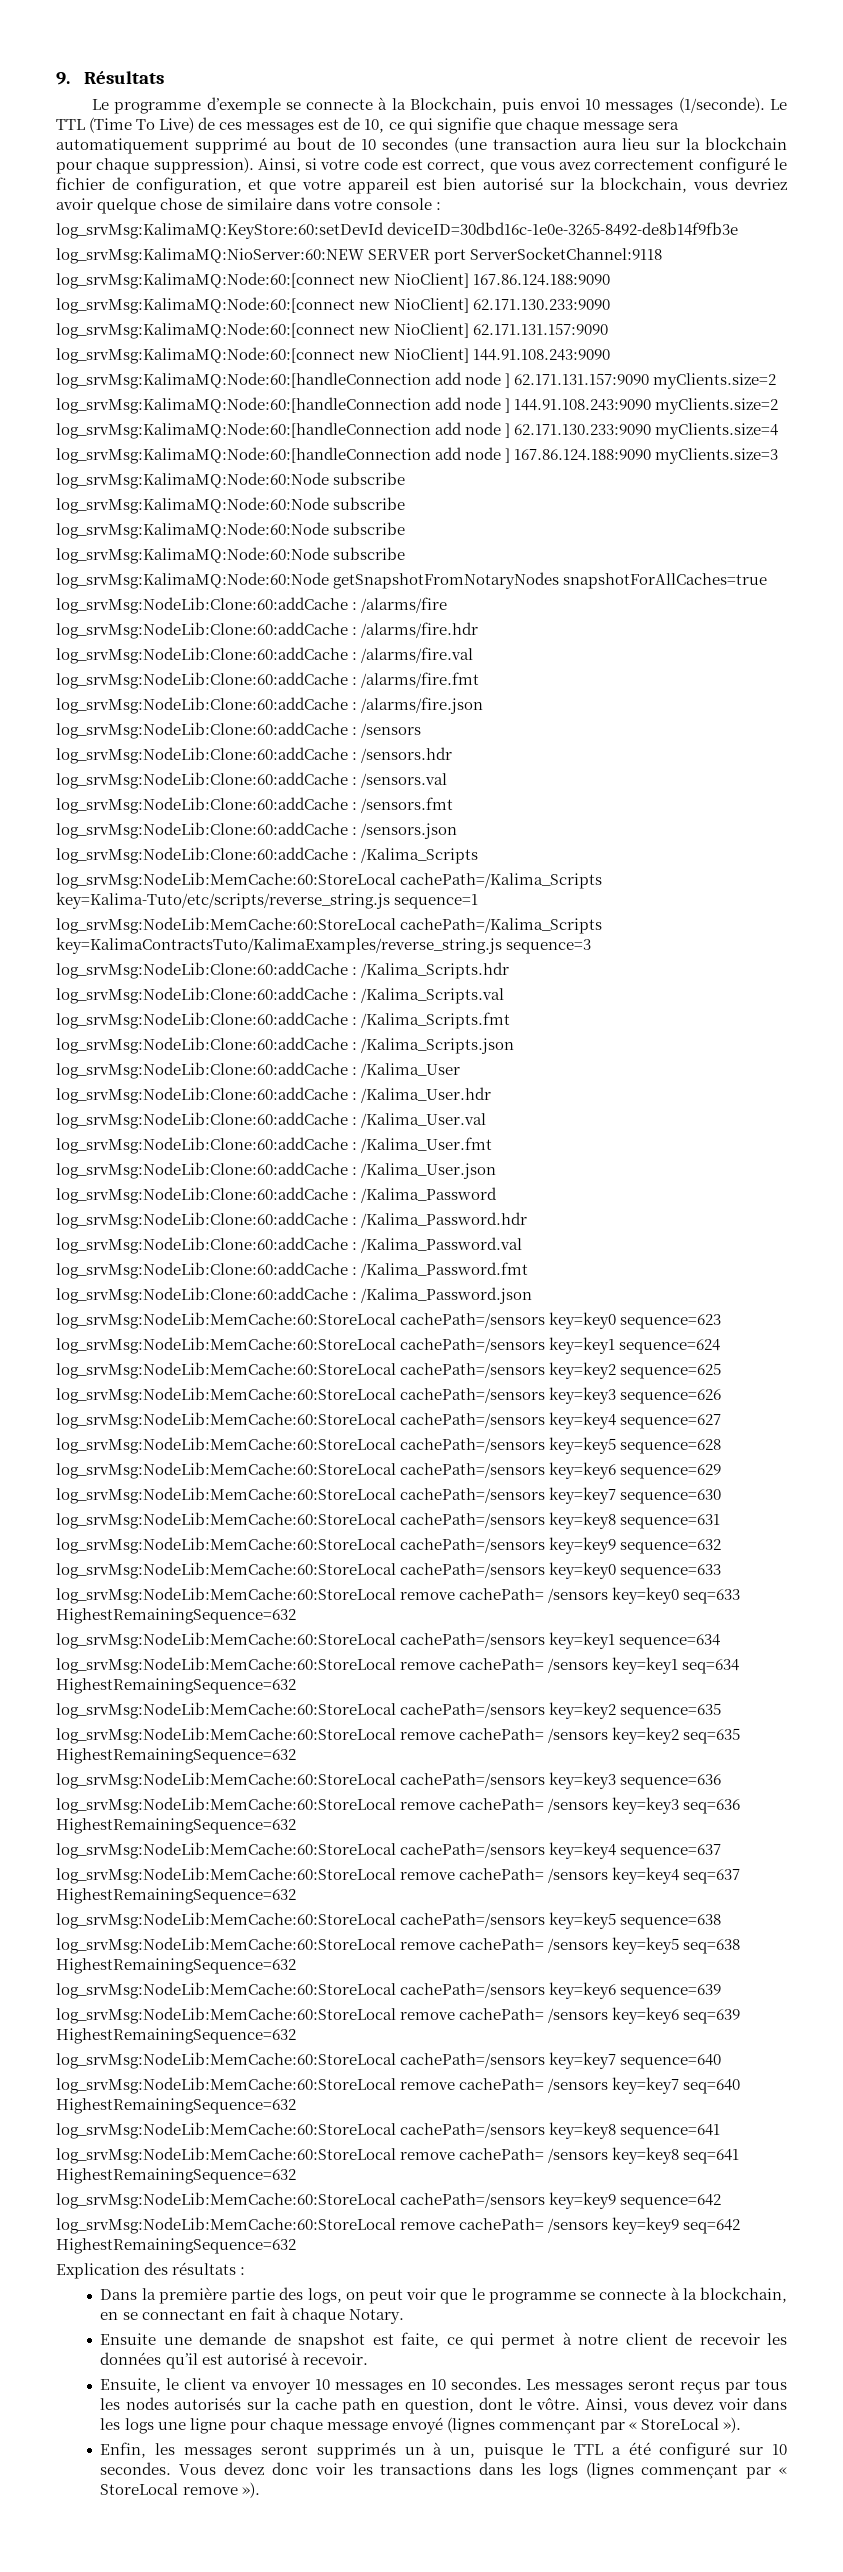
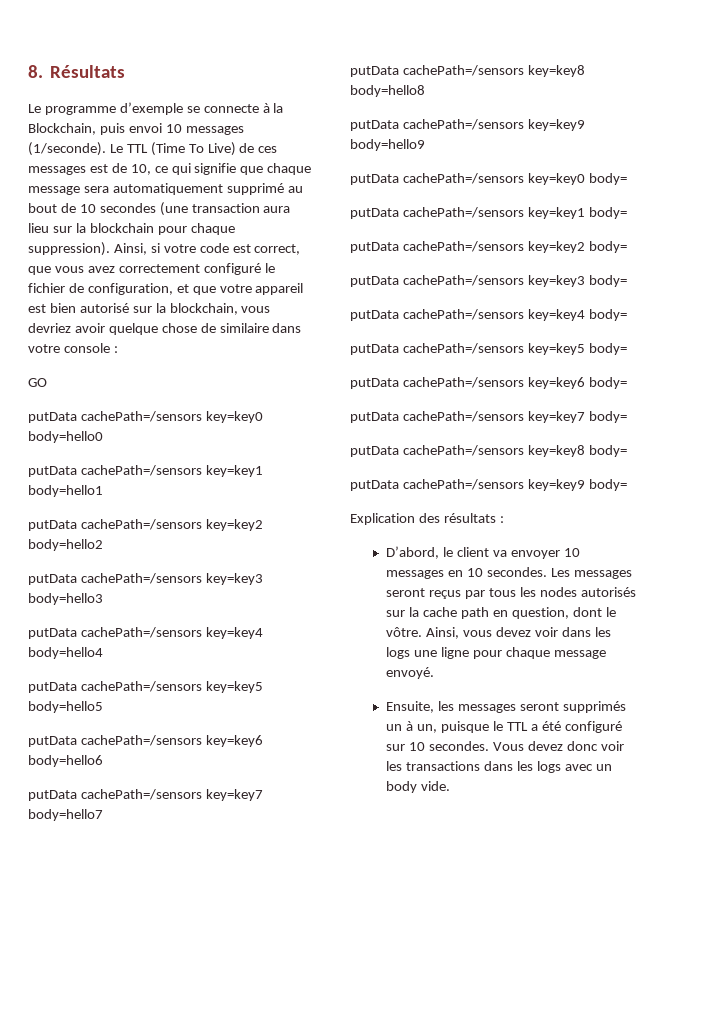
- 9. Résultats
+ 8. Résultats
- log_srvMsg:KalimaMQ:KeyStore:60:setDevId deviceID=30dbd16c-1e0e-3265-8492-de8b14f9fb3e
- log_srvMsg:KalimaMQ:NioServer:60:NEW SERVER port ServerSocketChannel:9118
- log_srvMsg:KalimaMQ:Node:60:[connect new NioClient] 167.86.124.188:9090
- log_srvMsg:KalimaMQ:Node:60:[connect new NioClient] 62.171.130.233:9090
- log_srvMsg:KalimaMQ:Node:60:[connect new NioClient] 62.171.131.157:9090
- log_srvMsg:KalimaMQ:Node:60:[connect new NioClient] 144.91.108.243:9090
- log_srvMsg:KalimaMQ:Node:60:[handleConnection add node ] 62.171.131.157:9090 myClients.size=2
- log_srvMsg:KalimaMQ:Node:60:[handleConnection add node ] 144.91.108.243:9090 myClients.size=2
- log_srvMsg:KalimaMQ:Node:60:[handleConnection add node ] 62.171.130.233:9090 myClients.size=4
- log_srvMsg:KalimaMQ:Node:60:[handleConnection add node ] 167.86.124.188:9090 myClients.size=3
- log_srvMsg:KalimaMQ:Node:60:Node subscribe
- log_srvMsg:KalimaMQ:Node:60:Node subscribe
- log_srvMsg:KalimaMQ:Node:60:Node subscribe
- log_srvMsg:KalimaMQ:Node:60:Node subscribe
- log_srvMsg:KalimaMQ:Node:60:Node getSnapshotFromNotaryNodes snapshotForAllCaches=true
- log_srvMsg:NodeLib:Clone:60:addCache : /alarms/fire
- log_srvMsg:NodeLib:Clone:60:addCache : /alarms/fire.hdr
- log_srvMsg:NodeLib:Clone:60:addCache : /alarms/fire.val
- log_srvMsg:NodeLib:Clone:60:addCache : /alarms/fire.fmt
- log_srvMsg:NodeLib:Clone:60:addCache : /alarms/fire.json
- log_srvMsg:NodeLib:Clone:60:addCache : /sensors
- log_srvMsg:NodeLib:Clone:60:addCache : /sensors.hdr
- log_srvMsg:NodeLib:Clone:60:addCache : /sensors.val
- log_srvMsg:NodeLib:Clone:60:addCache : /sensors.fmt
- log_srvMsg:NodeLib:Clone:60:addCache : /sensors.json
- log_srvMsg:NodeLib:Clone:60:addCache : /Kalima_Scripts
- log_srvMsg:NodeLib:MemCache:60:StoreLocal cachePath=/Kalima_Scripts key=Kalima-Tuto/etc/scripts/reverse_string.js sequence=1
- log_srvMsg:NodeLib:MemCache:60:StoreLocal cachePath=/Kalima_Scripts key=KalimaContractsTuto/KalimaExamples/reverse_string.js sequence=3
- log_srvMsg:NodeLib:Clone:60:addCache : /Kalima_Scripts.hdr
- log_srvMsg:NodeLib:Clone:60:addCache : /Kalima_Scripts.val
- log_srvMsg:NodeLib:Clone:60:addCache : /Kalima_Scripts.fmt
- log_srvMsg:NodeLib:Clone:60:addCache : /Kalima_Scripts.json
- log_srvMsg:NodeLib:Clone:60:addCache : /Kalima_User
- log_srvMsg:NodeLib:Clone:60:addCache : /Kalima_User.hdr
- log_srvMsg:NodeLib:Clone:60:addCache : /Kalima_User.val
- log_srvMsg:NodeLib:Clone:60:addCache : /Kalima_User.fmt
- log_srvMsg:NodeLib:Clone:60:addCache : /Kalima_User.json
- log_srvMsg:NodeLib:Clone:60:addCache : /Kalima_Password
- log_srvMsg:NodeLib:Clone:60:addCache : /Kalima_Password.hdr
- log_srvMsg:NodeLib:Clone:60:addCache : /Kalima_Password.val
- log_srvMsg:NodeLib:Clone:60:addCache : /Kalima_Password.fmt
- log_srvMsg:NodeLib:Clone:60:addCache : /Kalima_Password.json
- log_srvMsg:NodeLib:MemCache:60:StoreLocal cachePath=/sensors key=key0 sequence=623
- log_srvMsg:NodeLib:MemCache:60:StoreLocal cachePath=/sensors key=key1 sequence=624
- log_srvMsg:NodeLib:MemCache:60:StoreLocal cachePath=/sensors key=key2 sequence=625
- log_srvMsg:NodeLib:MemCache:60:StoreLocal cachePath=/sensors key=key3 sequence=626
- log_srvMsg:NodeLib:MemCache:60:StoreLocal cachePath=/sensors key=key4 sequence=627
- log_srvMsg:NodeLib:MemCache:60:StoreLocal cachePath=/sensors key=key5 sequence=628
- log_srvMsg:NodeLib:MemCache:60:StoreLocal cachePath=/sensors key=key6 sequence=629
- log_srvMsg:NodeLib:MemCache:60:StoreLocal cachePath=/sensors key=key7 sequence=630
- log_srvMsg:NodeLib:MemCache:60:StoreLocal cachePath=/sensors key=key8 sequence=631
- log_srvMsg:NodeLib:MemCache:60:StoreLocal cachePath=/sensors key=key9 sequence=632
- log_srvMsg:NodeLib:MemCache:60:StoreLocal cachePath=/sensors key=key0 sequence=633
- log_srvMsg:NodeLib:MemCache:60:StoreLocal remove cachePath= /sensors key=key0 seq=633 HighestRemainingSequence=632
- log_srvMsg:NodeLib:MemCache:60:StoreLocal cachePath=/sensors key=key1 sequence=634
- log_srvMsg:NodeLib:MemCache:60:StoreLocal remove cachePath= /sensors key=key1 seq=634 HighestRemainingSequence=632
- log_srvMsg:NodeLib:MemCache:60:StoreLocal cachePath=/sensors key=key2 sequence=635
- log_srvMsg:NodeLib:MemCache:60:StoreLocal remove cachePath= /sensors key=key2 seq=635 HighestRemainingSequence=632
- log_srvMsg:NodeLib:MemCache:60:StoreLocal cachePath=/sensors key=key3 sequence=636
- log_srvMsg:NodeLib:MemCache:60:StoreLocal remove cachePath= /sensors key=key3 seq=636 HighestRemainingSequence=632
- log_srvMsg:NodeLib:MemCache:60:StoreLocal cachePath=/sensors key=key4 sequence=637
- log_srvMsg:NodeLib:MemCache:60:StoreLocal remove cachePath= /sensors key=key4 seq=637 HighestRemainingSequence=632
- log_srvMsg:NodeLib:MemCache:60:StoreLocal cachePath=/sensors key=key5 sequence=638
- log_srvMsg:NodeLib:MemCache:60:StoreLocal remove cachePath= /sensors key=key5 seq=638 HighestRemainingSequence=632
- log_srvMsg:NodeLib:MemCache:60:StoreLocal cachePath=/sensors key=key6 sequence=639
- log_srvMsg:NodeLib:MemCache:60:StoreLocal remove cachePath= /sensors key=key6 seq=639 HighestRemainingSequence=632
- log_srvMsg:NodeLib:MemCache:60:StoreLocal cachePath=/sensors key=key7 sequence=640
- log_srvMsg:NodeLib:MemCache:60:StoreLocal remove cachePath= /sensors key=key7 seq=640 HighestRemainingSequence=632
- log_srvMsg:NodeLib:MemCache:60:StoreLocal cachePath=/sensors key=key8 sequence=641
- log_srvMsg:NodeLib:MemCache:60:StoreLocal remove cachePath= /sensors key=key8 seq=641 HighestRemainingSequence=632
- log_srvMsg:NodeLib:MemCache:60:StoreLocal cachePath=/sensors key=key9 sequence=642
- log_srvMsg:NodeLib:MemCache:60:StoreLocal remove cachePath= /sensors key=key9 seq=642 HighestRemainingSequence=632
+ GO
+ putData cachePath=/sensors key=key0 body=hello0
+ putData cachePath=/sensors key=key1 body=hello1
+ putData cachePath=/sensors key=key2 body=hello2
+ putData cachePath=/sensors key=key3 body=hello3
+ putData cachePath=/sensors key=key4 body=hello4
+ putData cachePath=/sensors key=key5 body=hello5
+ putData cachePath=/sensors key=key6 body=hello6
+ putData cachePath=/sensors key=key7 body=hello7
+ putData cachePath=/sensors key=key8 body=hello8
+ putData cachePath=/sensors key=key9 body=hello9
+ putData cachePath=/sensors key=key0 body=
+ putData cachePath=/sensors key=key1 body=
+ putData cachePath=/sensors key=key2 body=
+ putData cachePath=/sensors key=key3 body=
+ putData cachePath=/sensors key=key4 body=
+ putData cachePath=/sensors key=key5 body=
+ putData cachePath=/sensors key=key6 body=
+ putData cachePath=/sensors key=key7 body=
+ putData cachePath=/sensors key=key8 body=
+ putData cachePath=/sensors key=key9 body=
  Explication des résultats :
- Dans la première partie des logs, on peut voir que le programme se connecte à la blockchain, en se connectant en fait à chaque Notary.
- Ensuite une demande de snapshot est faite, ce qui permet à notre client de recevoir les données qu’il est autorisé à recevoir.
- Ensuite, le client va envoyer 10 messages en 10 secondes.
+ D’abord, le client va envoyer 10 messages en 10 secondes.
- Ainsi, vous devez voir dans les logs une ligne pour chaque message envoyé (lignes commençant par « StoreLocal »).
- Enfin, les messages seront supprimés un à un, puisque le TTL a été configuré sur 10 secondes.
+ Ainsi, vous devez voir dans les logs une ligne pour chaque message envoyé.
+ Ensuite, les messages seront supprimés un à un, puisque le TTL a été configuré sur 10 secondes.
- Vous devez donc voir les transactions dans les logs (lignes commençant par « StoreLocal remove »).
+ Vous devez donc voir les transactions dans les logs avec un body vide.

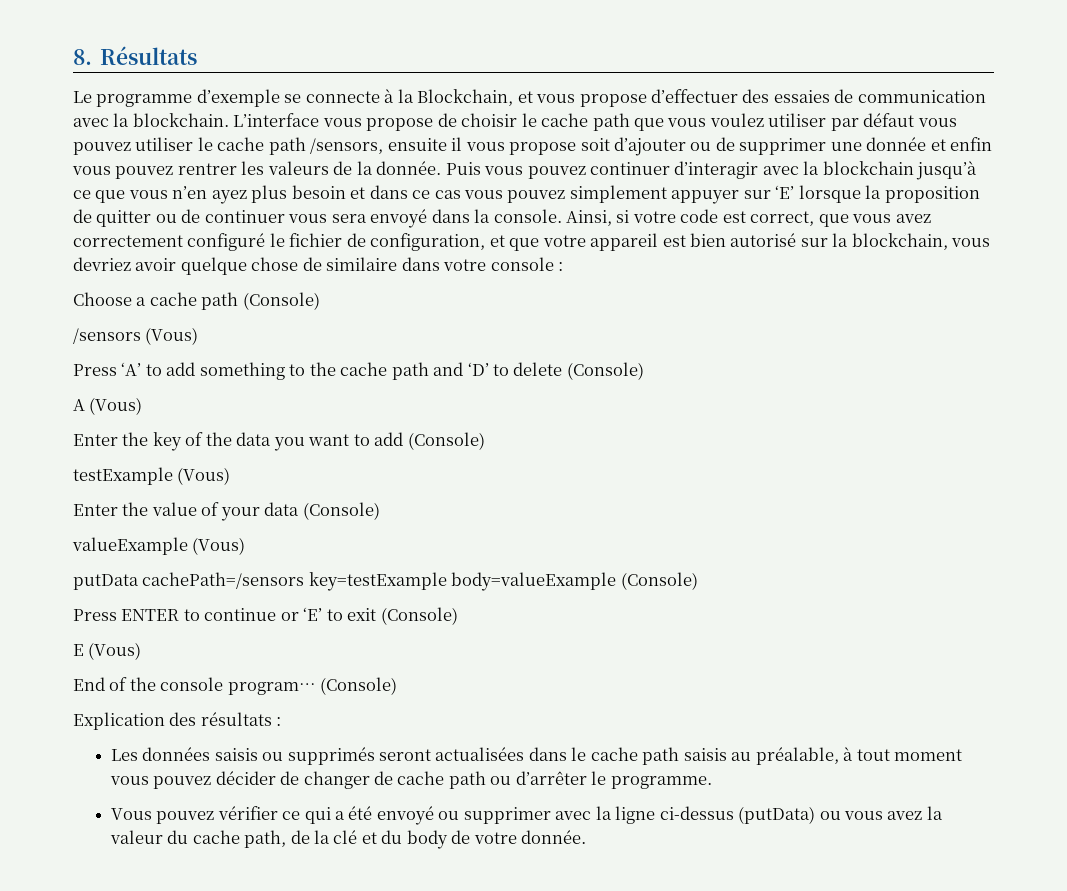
- Le programme d’exemple se connecte à la Blockchain, puis envoi 10 messages (1/seconde). Le TTL (Time To Live) de ces messages est de 10, ce qui signifie que chaque message sera automatiquement supprimé au bout de 10 secondes (une transaction aura lieu sur la blockchain pour chaque suppression).
+ Le programme d’exemple se connecte à la Blockchain, et vous propose d’effectuer des essaies de communication avec la blockchain. L’interface vous propose de choisir le cache path que vous voulez utiliser par défaut vous pouvez utiliser le cache path /sensors, ensuite il vous propose soit d’ajouter ou de supprimer une donnée et enfin vous pouvez rentrer les valeurs de la donnée. Puis vous pouvez continuer d’interagir avec la blockchain jusqu’à ce que vous n’en ayez plus besoin et dans ce cas vous pouvez simplement appuyer sur ‘E’ lorsque la proposition de quitter ou de continuer vous sera envoyé dans la console.
- GO
- putData cachePath=/sensors key=key0 body=hello0
- putData cachePath=/sensors key=key1 body=hello1
- putData cachePath=/sensors key=key2 body=hello2
- putData cachePath=/sensors key=key3 body=hello3
- putData cachePath=/sensors key=key4 body=hello4
- putData cachePath=/sensors key=key5 body=hello5
- putData cachePath=/sensors key=key6 body=hello6
- putData cachePath=/sensors key=key7 body=hello7
- putData cachePath=/sensors key=key8 body=hello8
- putData cachePath=/sensors key=key9 body=hello9
- putData cachePath=/sensors key=key0 body=
- putData cachePath=/sensors key=key1 body=
- putData cachePath=/sensors key=key2 body=
- putData cachePath=/sensors key=key3 body=
- putData cachePath=/sensors key=key4 body=
- putData cachePath=/sensors key=key5 body=
- putData cachePath=/sensors key=key6 body=
- putData cachePath=/sensors key=key7 body=
- putData cachePath=/sensors key=key8 body=
- putData cachePath=/sensors key=key9 body=
+ Choose a cache path (Console)
+ /sensors (Vous)
+ Press ‘A’ to add something to the cache path and ‘D’ to delete (Console)
+ A (Vous)
+ Enter the key of the data you want to add (Console)
+ testExample (Vous)
+ Enter the value of your data (Console)
+ valueExample (Vous)
+ putData cachePath=/sensors key=testExample body=valueExample (Console)
+ Press ENTER to continue or ‘E’ to exit (Console)
+ E (Vous)
+ End of the console program… (Console)
  Explication des résultats :
- D’abord, le client va envoyer 10 messages en 10 secondes. Les messages seront reçus par tous les nodes autorisés sur la cache path en question, dont le vôtre. Ainsi, vous devez voir dans les logs une ligne pour chaque message envoyé.
- Ensuite, les messages seront supprimés un à un, puisque le TTL a été configuré sur 10 secondes. Vous devez donc voir les transactions dans les logs avec un body vide.
+ Les données saisis ou supprimés seront actualisées dans le cache path saisis au préalable, à tout moment vous pouvez décider de changer de cache path ou d’arrêter le programme.
+ Vous pouvez vérifier ce qui a été envoyé ou supprimer avec la ligne ci-dessus (putData) ou vous avez la valeur du cache path, de la clé et du body de votre donnée.

